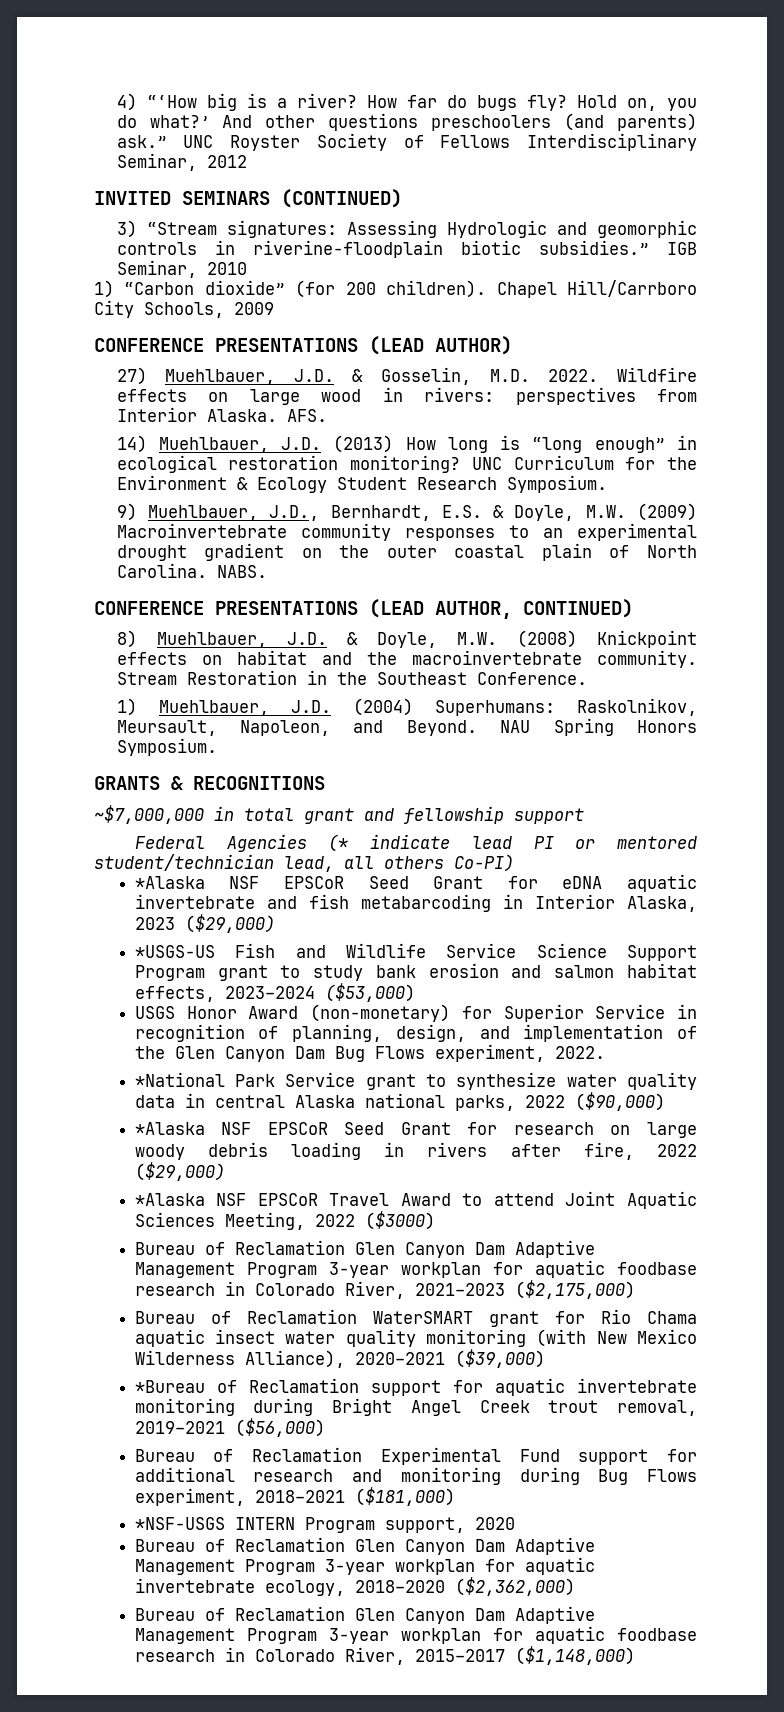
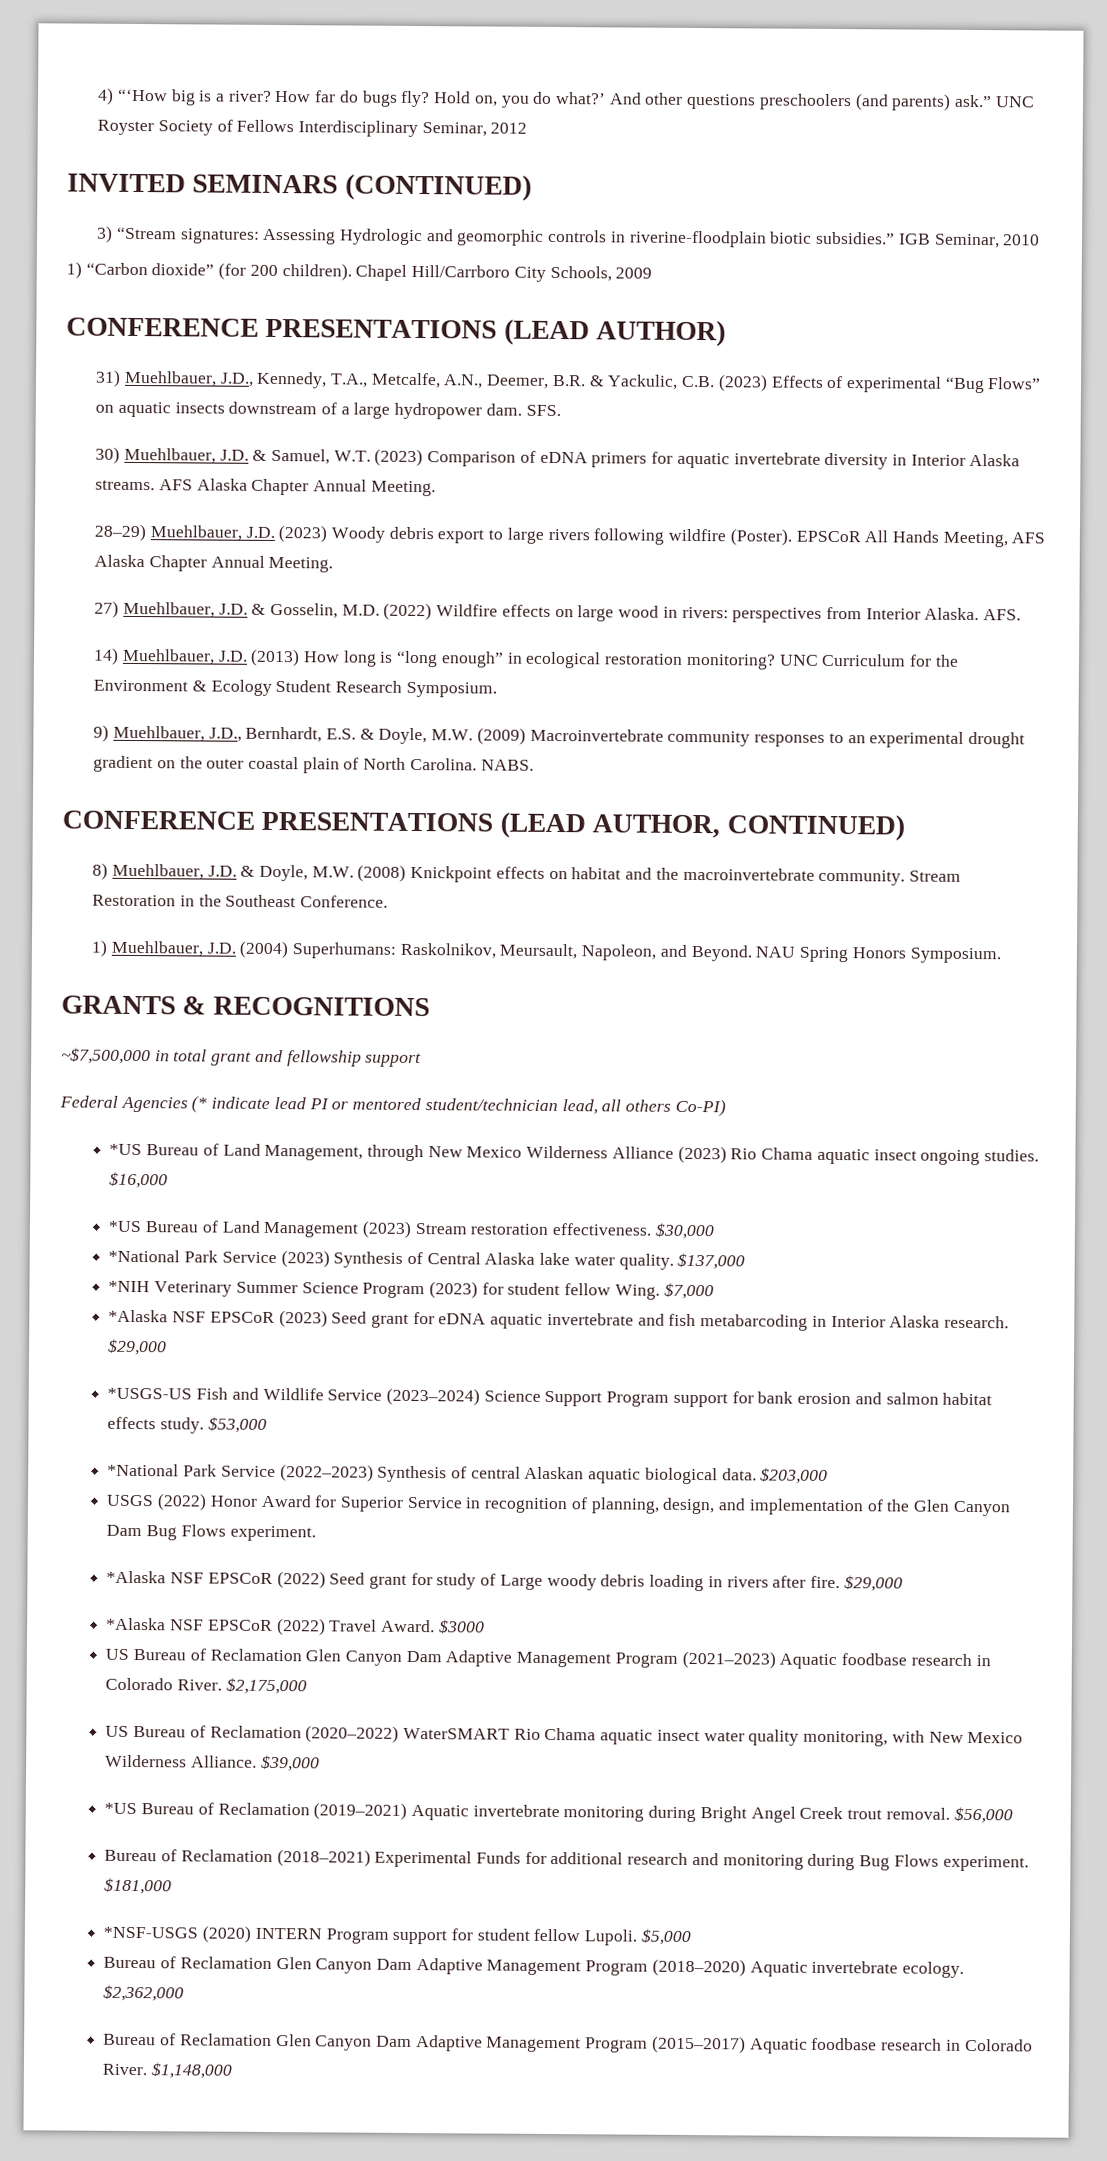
+ 31) Muehlbauer, J.D., Kennedy, T.A., Metcalfe, A.N., Deemer, B.R. & Yackulic, C.B. (2023) Effects of experimental “Bug Flows” on aquatic insects downstream of a large hydropower dam. SFS.
+ 30) Muehlbauer, J.D. & Samuel, W.T. (2023) Comparison of eDNA primers for aquatic invertebrate diversity in Interior Alaska streams. AFS Alaska Chapter Annual Meeting.
+ 28–29) Muehlbauer, J.D. (2023) Woody debris export to large rivers following wildfire (Poster). EPSCoR All Hands Meeting, AFS Alaska Chapter Annual Meeting.
- 27) Muehlbauer, J.D. & Gosselin, M.D. 2022. Wildfire effects on large wood in rivers: perspectives from Interior Alaska.
+ 27) Muehlbauer, J.D. & Gosselin, M.D. (2022) Wildfire effects on large wood in rivers: perspectives from Interior Alaska.
- ~$7,000,000 in total grant and fellowship support
+ ~$7,500,000 in total grant and fellowship support
- *Alaska NSF EPSCoR Seed Grant for eDNA aquatic invertebrate and fish metabarcoding in Interior Alaska, 2023 ($29,000)
+ *US Bureau of Land Management, through New Mexico Wilderness Alliance (2023) Rio Chama aquatic insect ongoing studies. $16,000
+ *US Bureau of Land Management (2023) Stream restoration effectiveness. $30,000
+ *National Park Service (2023) Synthesis of Central Alaska lake water quality. $137,000
+ *NIH Veterinary Summer Science Program (2023) for student fellow Wing. $7,000
+ *Alaska NSF EPSCoR (2023) Seed grant for eDNA aquatic invertebrate and fish metabarcoding in Interior Alaska research. $29,000
- *USGS-US Fish and Wildlife Service Science Support Program grant to study bank erosion and salmon habitat effects, 2023–2024 ($53,000)
+ *USGS-US Fish and Wildlife Service (2023–2024) Science Support Program support for bank erosion and salmon habitat effects study. $53,000
+ *National Park Service (2022–2023) Synthesis of central Alaskan aquatic biological data. $203,000
- USGS Honor Award (non-monetary) for Superior Service in recognition of planning, design, and implementation of the Glen Canyon Dam Bug Flows experiment, 2022.
- *National Park Service grant to synthesize water quality data in central Alaska national parks, 2022 ($90,000)
- *Alaska NSF EPSCoR Seed Grant for research on large woody debris loading in rivers after fire, 2022 ($29,000)
- *Alaska NSF EPSCoR Travel Award to attend Joint Aquatic Sciences Meeting, 2022 ($3000)
- Bureau of Reclamation Glen Canyon Dam Adaptive Management Program 3-year workplan for aquatic foodbase research in Colorado River, 2021–2023 ($2,175,000)
- Bureau of Reclamation WaterSMART grant for Rio Chama aquatic insect water quality monitoring (with New Mexico Wilderness Alliance), 2020–2021 ($39,000)
- *Bureau of Reclamation support for aquatic invertebrate monitoring during Bright Angel Creek trout removal, 2019–2021 ($56,000)
- Bureau of Reclamation Experimental Fund support for additional research and monitoring during Bug Flows experiment, 2018–2021 ($181,000)
- *NSF-USGS INTERN Program support, 2020
- Bureau of Reclamation Glen Canyon Dam Adaptive Management Program 3-year workplan for aquatic invertebrate ecology, 2018–2020 ($2,362,000)
- Bureau of Reclamation Glen Canyon Dam Adaptive Management Program 3-year workplan for aquatic foodbase research in Colorado River, 2015–2017 ($1,148,000)
+ USGS (2022) Honor Award for Superior Service in recognition of planning, design, and implementation of the Glen Canyon Dam Bug Flows experiment.
+ *Alaska NSF EPSCoR (2022) Seed grant for study of Large woody debris loading in rivers after fire. $29,000
+ *Alaska NSF EPSCoR (2022) Travel Award. $3000
+ US Bureau of Reclamation Glen Canyon Dam Adaptive Management Program (2021–2023) Aquatic foodbase research in Colorado River. $2,175,000
+ US Bureau of Reclamation (2020–2022) WaterSMART Rio Chama aquatic insect water quality monitoring, with New Mexico Wilderness Alliance. $39,000
+ *US Bureau of Reclamation (2019–2021) Aquatic invertebrate monitoring during Bright Angel Creek trout removal. $56,000
+ Bureau of Reclamation (2018–2021) Experimental Funds for additional research and monitoring during Bug Flows experiment. $181,000
+ *NSF-USGS (2020) INTERN Program support for student fellow Lupoli. $5,000
+ Bureau of Reclamation Glen Canyon Dam Adaptive Management Program (2018–2020) Aquatic invertebrate ecology. $2,362,000
+ Bureau of Reclamation Glen Canyon Dam Adaptive Management Program (2015–2017) Aquatic foodbase research in Colorado River. $1,148,000

